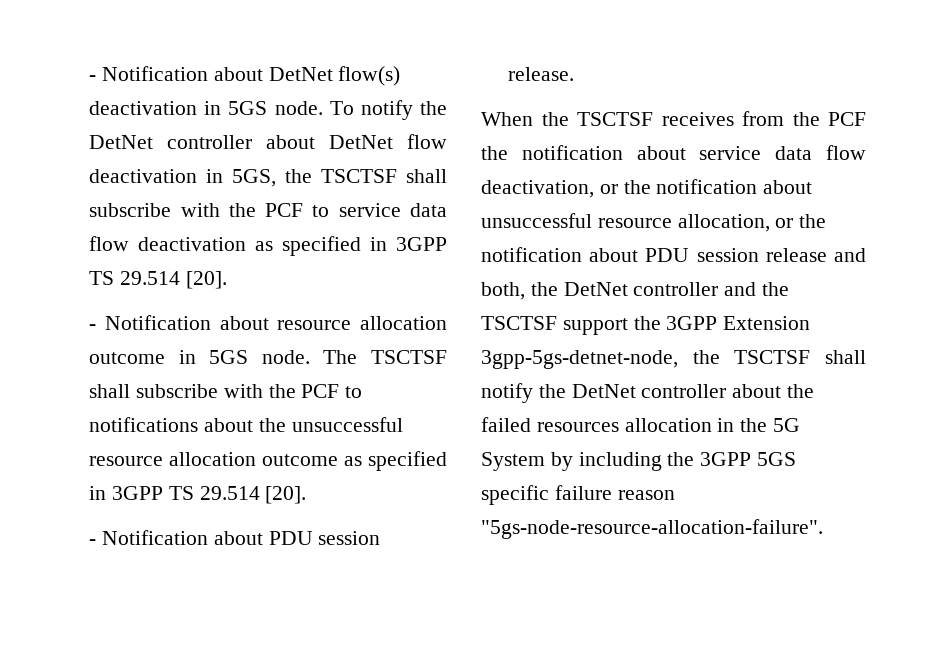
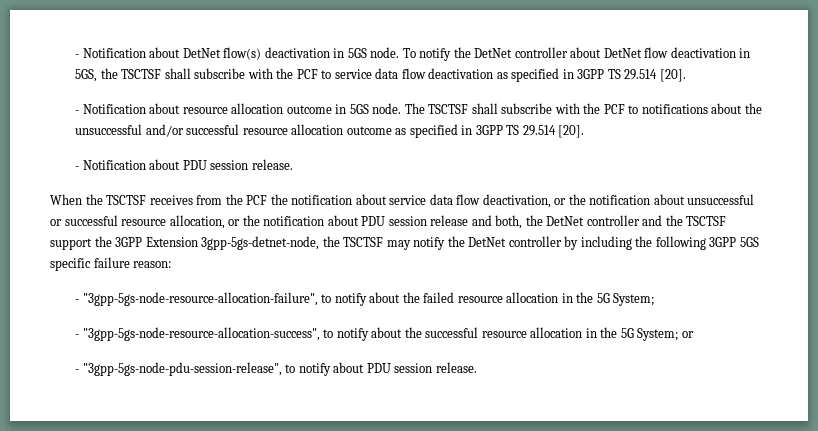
- The TSCTSF shall subscribe with the PCF to notifications about the unsuccessful resource allocation outcome as specified in 3GPP TS 29.514 [20].
+ The TSCTSF shall subscribe with the PCF to notifications about the unsuccessful and/or successful resource allocation outcome as specified in 3GPP TS 29.514 [20].
- When the TSCTSF receives from the PCF the notification about service data flow deactivation, or the notification about unsuccessful resource allocation, or the notification about PDU session release and both, the DetNet controller and the TSCTSF support the 3GPP Extension 3gpp-5gs-detnet-node, the TSCTSF shall notify the DetNet controller about the failed resources allocation in the 5G System by including the 3GPP 5GS specific failure reason "5gs-node-resource-allocation-failure".
+ When the TSCTSF receives from the PCF the notification about service data flow deactivation, or the notification about unsuccessful or successful resource allocation, or the notification about PDU session release and both, the DetNet controller and the TSCTSF support the 3GPP Extension 3gpp-5gs-detnet-node, the TSCTSF may notify the DetNet controller by including the following 3GPP 5GS specific failure reason:
+ - "3gpp-5gs-node-resource-allocation-failure", to notify about the failed resource allocation in the 5G System;
+ - "3gpp-5gs-node-resource-allocation-success", to notify about the successful resource allocation in the 5G System; or
+ - "3gpp-5gs-node-pdu-session-release", to notify about PDU session release.

